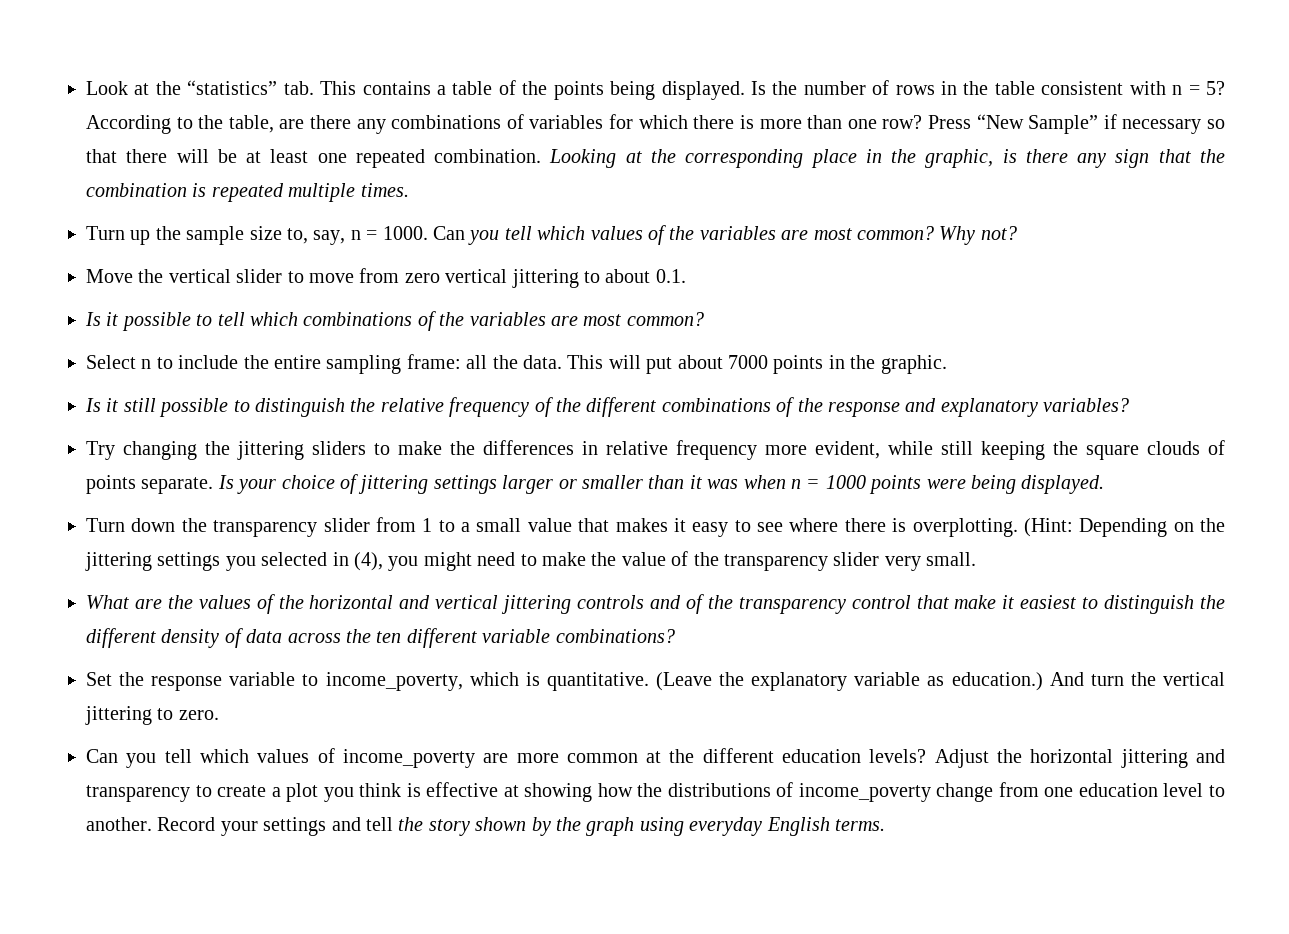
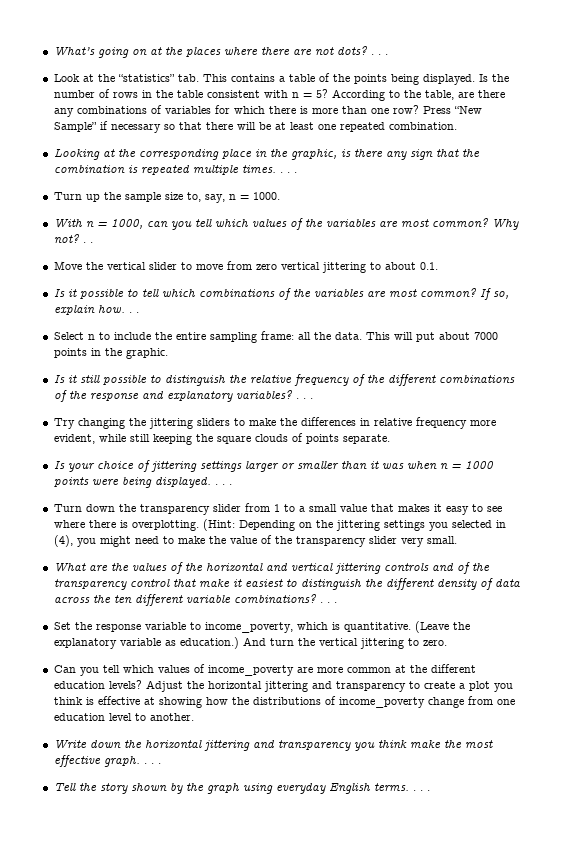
+ What’s going on at the places where there are not dots? . . .
- Press “New Sample” if necessary so that there will be at least one repeated combination. Looking at the corresponding place in the graphic, is there any sign that the combination is repeated multiple times.
+ Press “New Sample” if necessary so that there will be at least one repeated combination.
+ Looking at the corresponding place in the graphic, is there any sign that the combination is repeated multiple times. . . .
- Turn up the sample size to, say, n = 1000. Can you tell which values of the variables are most common?
+ Turn up the sample size to, say, n = 1000.
+ With n = 1000, can you tell which values of the variables are most common?
- Why not?
+ Why not? . .
+ If so, explain how. . .
- Is it still possible to distinguish the relative frequency of the different combinations of the response and explanatory variables?
+ Is it still possible to distinguish the relative frequency of the different combinations of the response and explanatory variables? . . .
- Try changing the jittering sliders to make the differences in relative frequency more evident, while still keeping the square clouds of points separate. Is your choice of jittering settings larger or smaller than it was when n = 1000 points were being displayed.
+ Try changing the jittering sliders to make the differences in relative frequency more evident, while still keeping the square clouds of points separate.
+ Is your choice of jittering settings larger or smaller than it was when n = 1000 points were being displayed. . . .
- What are the values of the horizontal and vertical jittering controls and of the transparency control that make it easiest to distinguish the different density of data across the ten different variable combinations?
+ What are the values of the horizontal and vertical jittering controls and of the transparency control that make it easiest to distinguish the different density of data across the ten different variable combinations? . . .
- Adjust the horizontal jittering and transparency to create a plot you think is effective at showing how the distributions of income_poverty change from one education level to another. Record your settings and tell the story shown by the graph using everyday English terms.
+ Adjust the horizontal jittering and transparency to create a plot you think is effective at showing how the distributions of income_poverty change from one education level to another.
+ Write down the horizontal jittering and transparency you think make the most effective graph. . . .
+ Tell the story shown by the graph using everyday English terms. . . .

